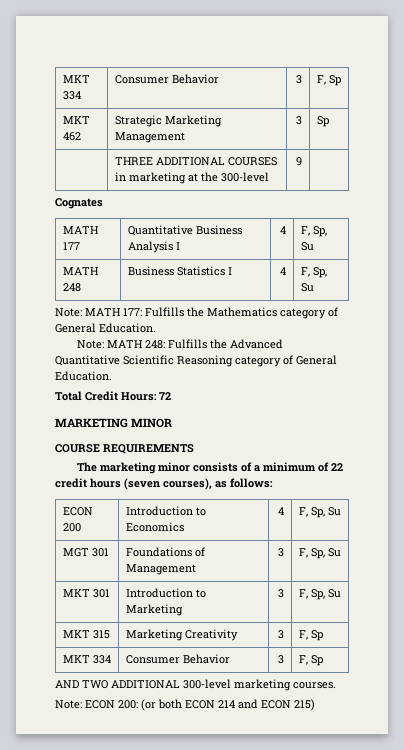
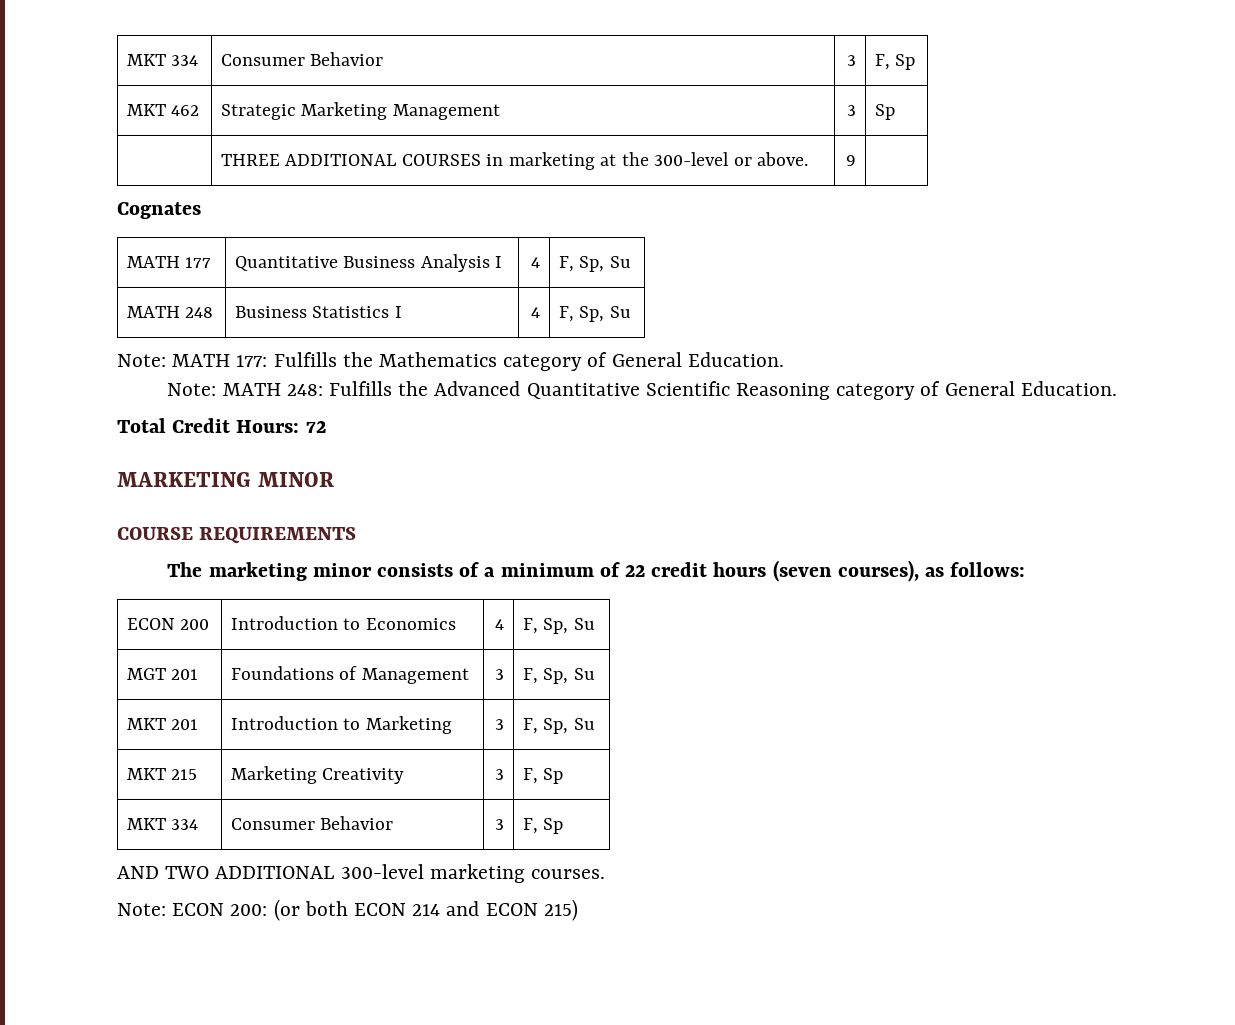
- | THREE ADDITIONAL COURSES in marketing at the 300-level | 9 |
+ | THREE ADDITIONAL COURSES in marketing at the 300-level or above. | 9 |
- MGT 301 | Foundations of Management | 3 | F, Sp, Su
+ MGT 201 | Foundations of Management | 3 | F, Sp, Su
- MKT 301 | Introduction to Marketing | 3 | F, Sp, Su
+ MKT 201 | Introduction to Marketing | 3 | F, Sp, Su
- MKT 315 | Marketing Creativity | 3 | F, Sp
+ MKT 215 | Marketing Creativity | 3 | F, Sp

